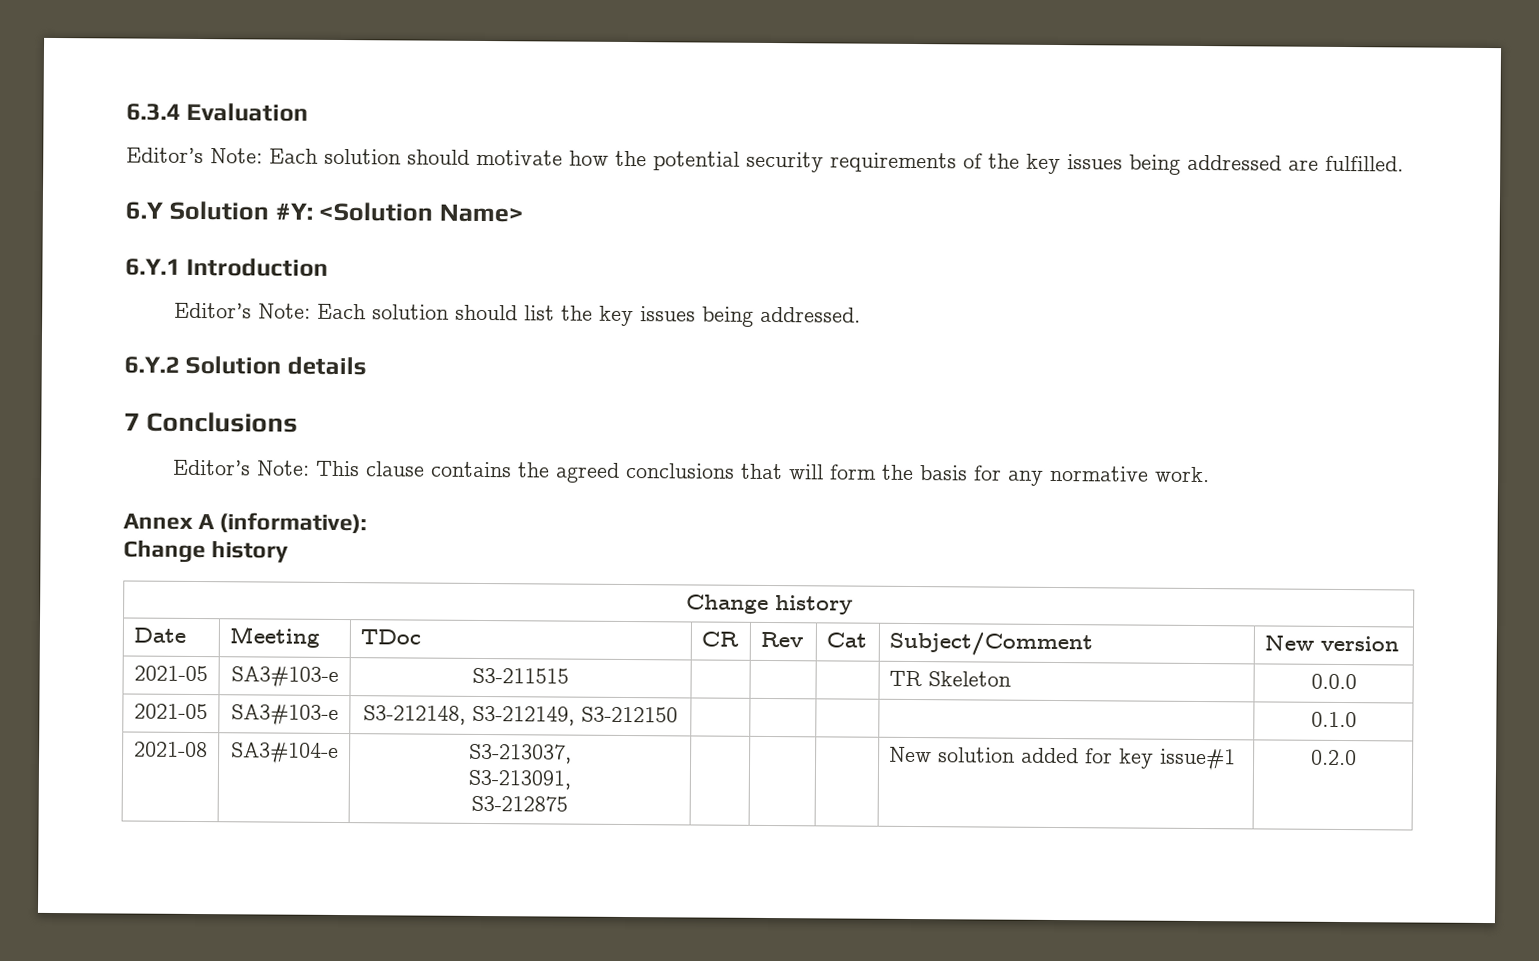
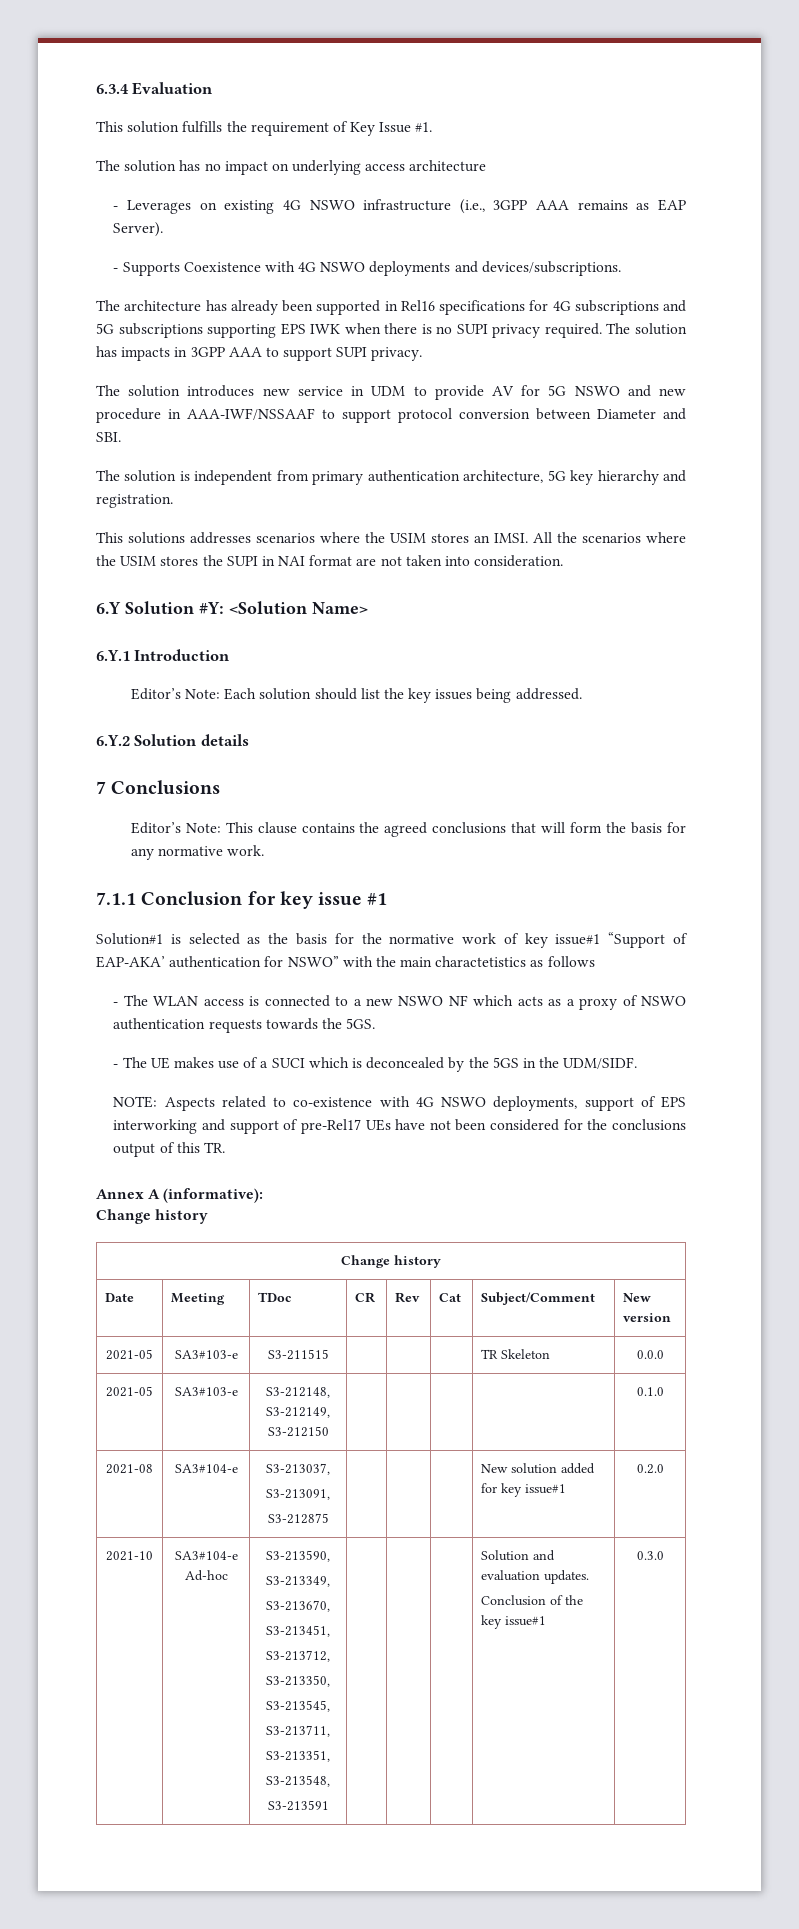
- Editor’s Note: Each solution should motivate how the potential security requirements of the key issues being addressed are fulfilled.
+ This solution fulfills the requirement of Key Issue #1.
+ The solution has no impact on underlying access architecture
+ - Leverages on existing 4G NSWO infrastructure (i.e., 3GPP AAA remains as EAP Server).
+ - Supports Coexistence with 4G NSWO deployments and devices/subscriptions.
+ The architecture has already been supported in Rel16 specifications for 4G subscriptions and 5G subscriptions supporting EPS IWK when there is no SUPI privacy required. The solution has impacts in 3GPP AAA to support SUPI privacy.
+ The solution introduces new service in UDM to provide AV for 5G NSWO and new procedure in AAA-IWF/NSSAAF to support protocol conversion between Diameter and SBI.
+ The solution is independent from primary authentication architecture, 5G key hierarchy and registration.
+ This solutions addresses scenarios where the USIM stores an IMSI. All the scenarios where the USIM stores the SUPI in NAI format are not taken into consideration.
+ 7.1.1 Conclusion for key issue #1
+ Solution#1 is selected as the basis for the normative work of key issue#1 “Support of EAP-AKA’ authentication for NSWO” with the main charactetistics as follows
+ - The WLAN access is connected to a new NSWO NF which acts as a proxy of NSWO authentication requests towards the 5GS.
+ - The UE makes use of a SUCI which is deconcealed by the 5GS in the UDM/SIDF.
+ NOTE: Aspects related to co-existence with 4G NSWO deployments, support of EPS interworking and support of pre-Rel17 UEs have not been considered for the conclusions output of this TR.
+ 2021-10 | SA3#104-e Ad-hoc | S3-213590,
+ S3-213349,
+ S3-213670,
+ S3-213451,
+ S3-213712,
+ S3-213350,
+ S3-213545,
+ S3-213711,
+ S3-213351,
+ S3-213548,
+ S3-213591 | | | | Solution and evaluation updates.
+ Conclusion of the key issue#1 | 0.3.0

